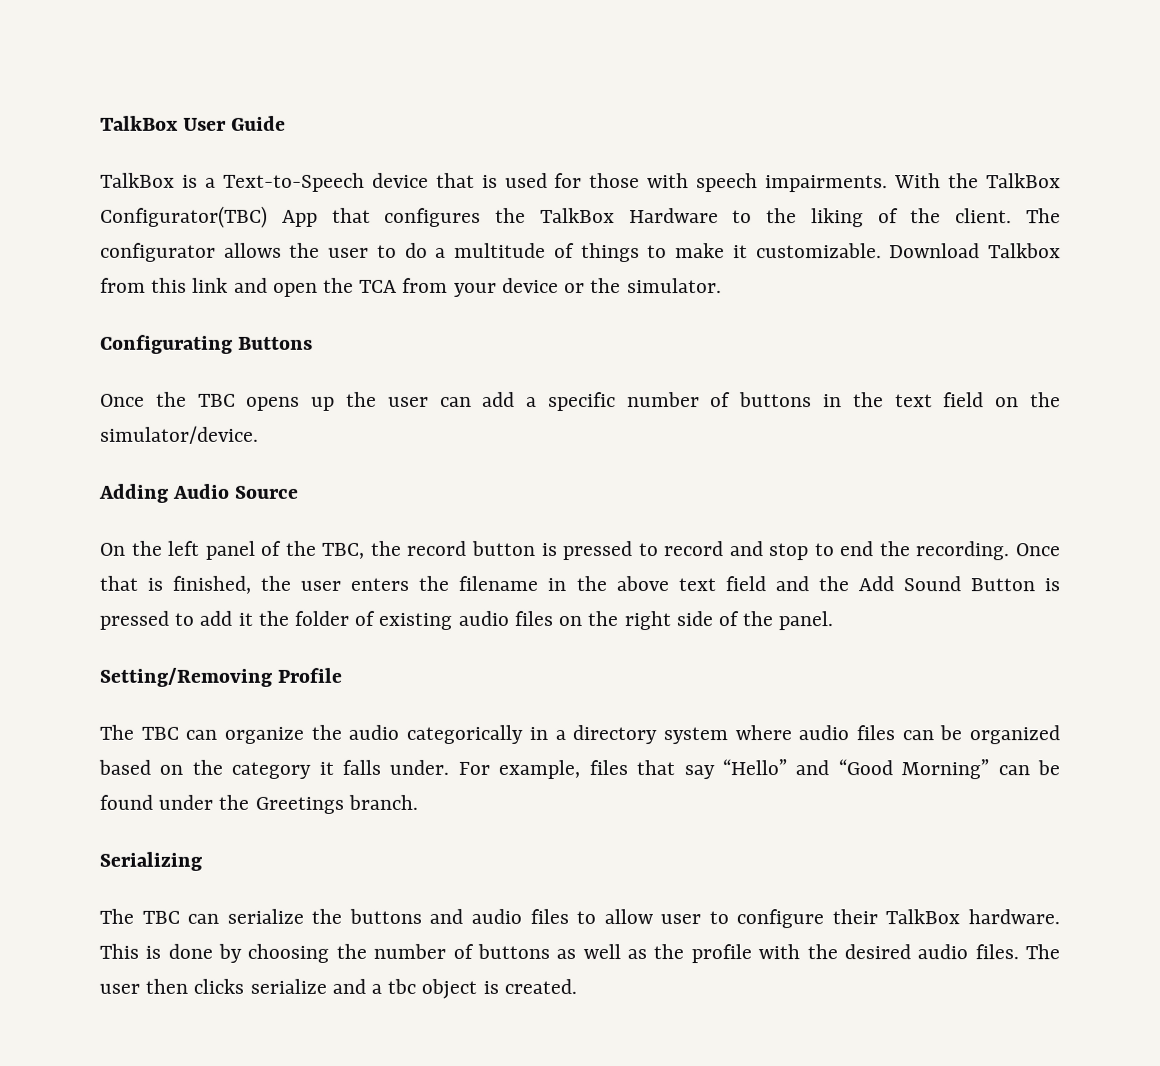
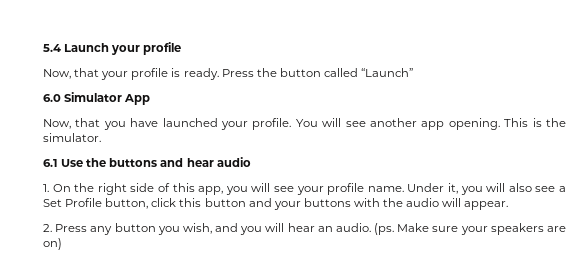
- TalkBox User Guide
- TalkBox is a Text-to-Speech device that is used for those with speech impairments. With the TalkBox Configurator(TBC) App that configures the TalkBox Hardware to the liking of the client. The configurator allows the user to do a multitude of things to make it customizable. Download Talkbox from this link and open the TCA from your device or the simulator.
- Configurating Buttons
- Once the TBC opens up the user can add a specific number of buttons in the text field on the simulator/device.
- Adding Audio Source
- On the left panel of the TBC, the record button is pressed to record and stop to end the recording. Once that is finished, the user enters the filename in the above text field and the Add Sound Button is pressed to add it the folder of existing audio files on the right side of the panel.
- Setting/Removing Profile
- The TBC can organize the audio categorically in a directory system where audio files can be organized based on the category it falls under. For example, files that say “Hello” and “Good Morning” can be found under the Greetings branch.
- Serializing
- The TBC can serialize the buttons and audio files to allow user to configure their TalkBox hardware. This is done by choosing the number of buttons as well as the profile with the desired audio files. The user then clicks serialize and a tbc object is created.
+ 5.4 Launch your profile
+ Now, that your profile is ready. Press the button called “Launch”
+ 6.0 Simulator App
+ Now, that you have launched your profile. You will see another app opening. This is the simulator.
+ 6.1 Use the buttons and hear audio
+ 1. On the right side of this app, you will see your profile name. Under it, you will also see a Set Profile button, click this button and your buttons with the audio will appear.
+ 2. Press any button you wish, and you will hear an audio. (ps. Make sure your speakers are on)

